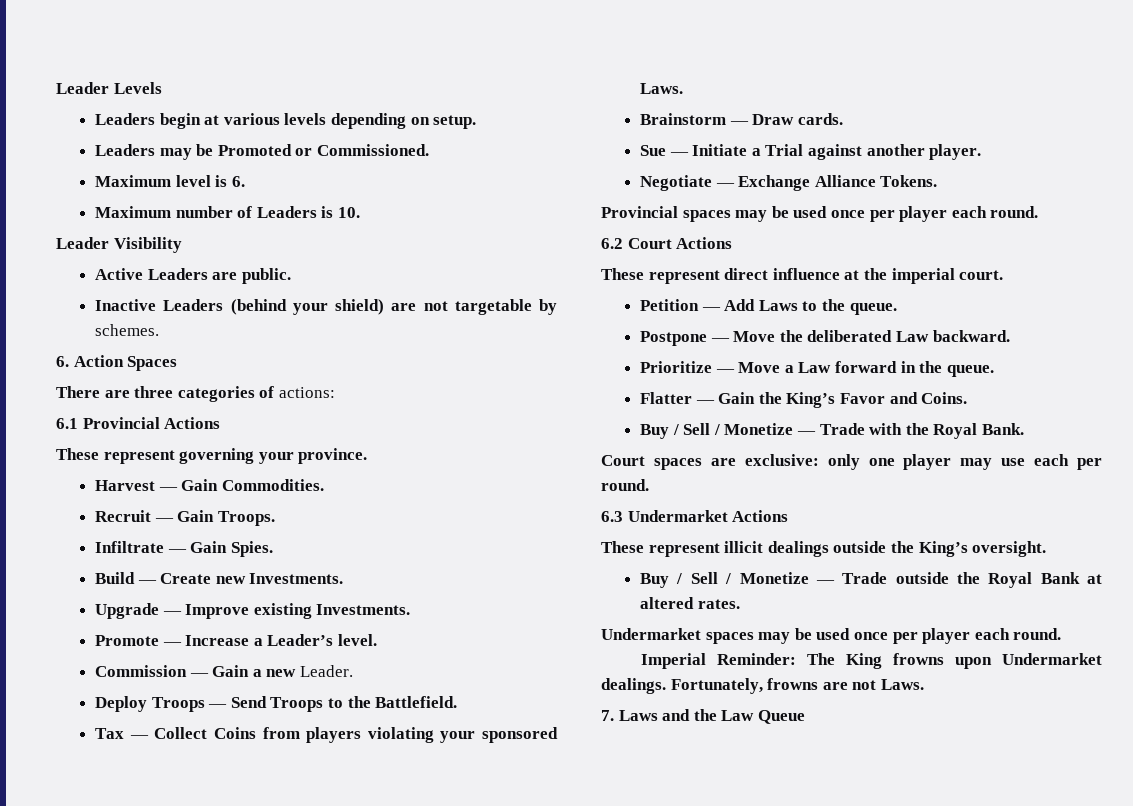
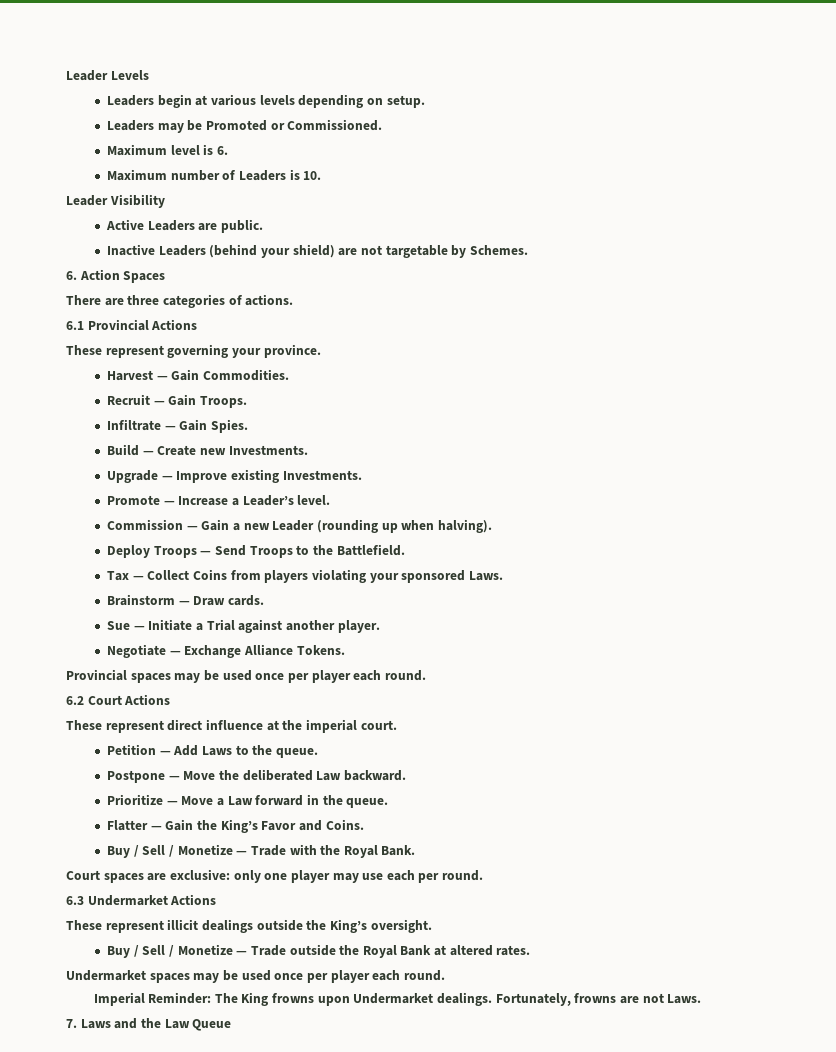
- Inactive Leaders (behind your shield) are not targetable by schemes.
+ Inactive Leaders (behind your shield) are not targetable by Schemes.
- There are three categories of actions:
+ There are three categories of actions.
- Commission — Gain a new Leader.
+ Commission — Gain a new Leader (rounding up when halving).

